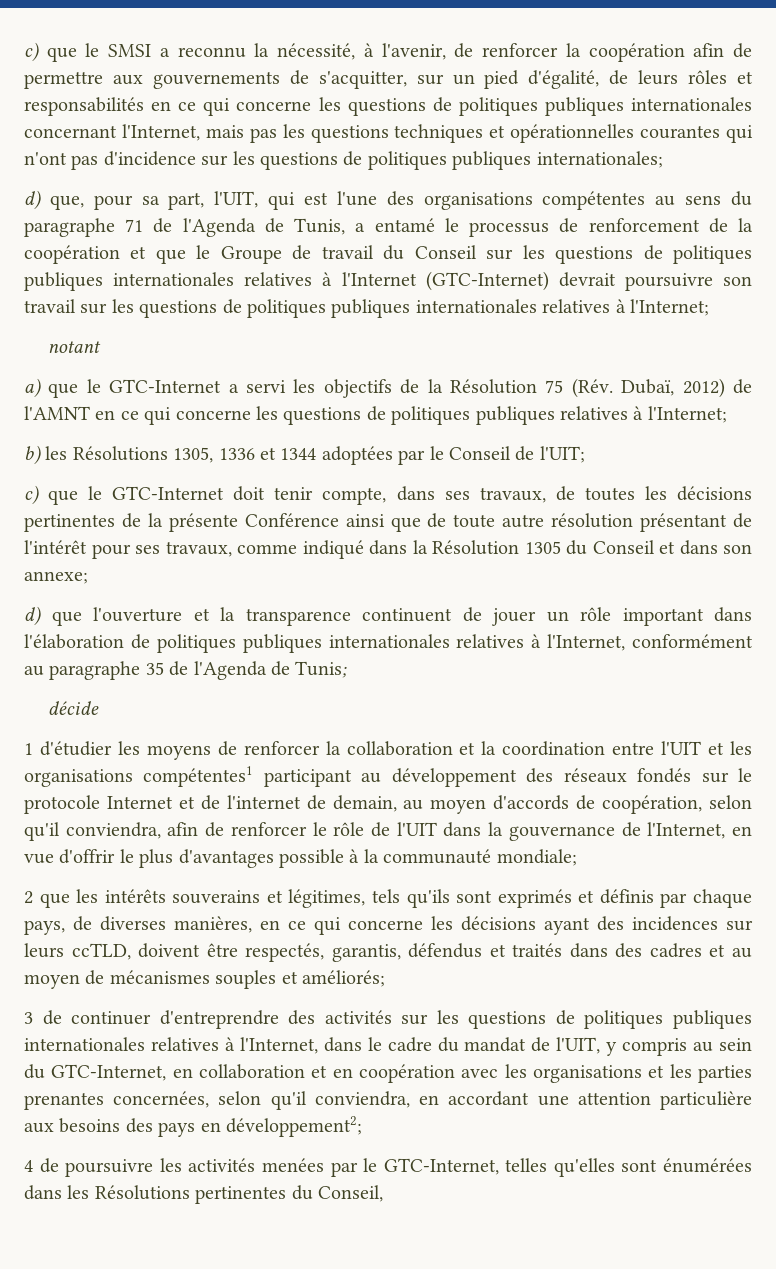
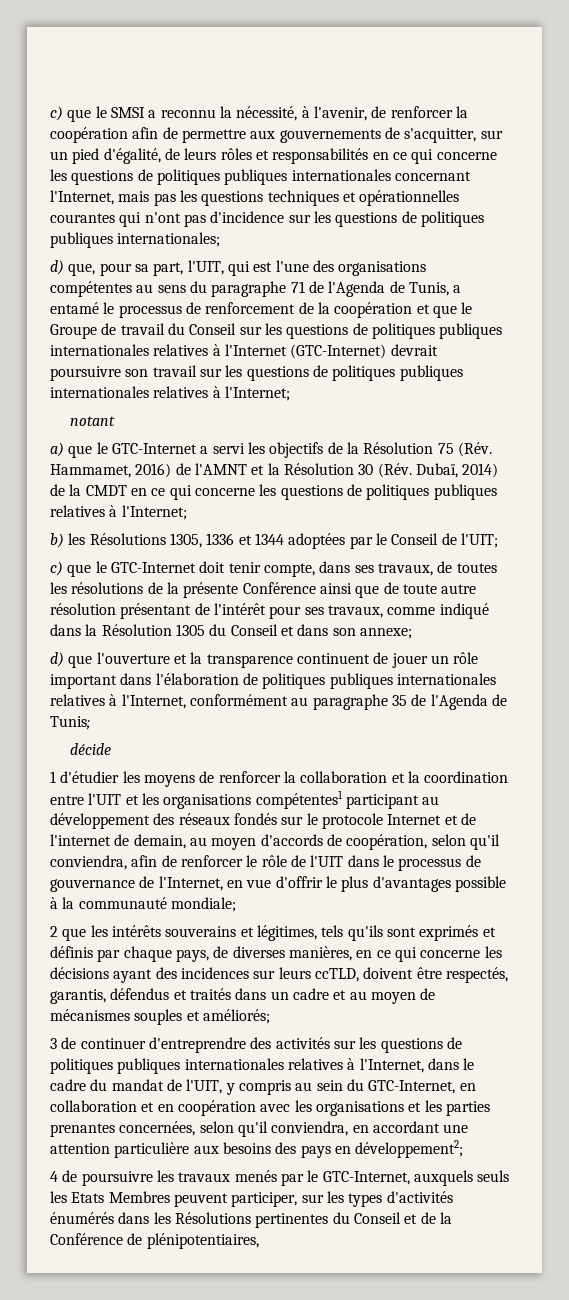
- a) que le GTC-Internet a servi les objectifs de la Résolution 75 (Rév. Dubaï, 2012) de l'AMNT en ce qui concerne les questions de politiques publiques relatives à l'Internet;
+ a) que le GTC-Internet a servi les objectifs de la Résolution 75 (Rév. Hammamet, 2016) de l'AMNT et la Résolution 30 (Rév. Dubaï, 2014) de la CMDT en ce qui concerne les questions de politiques publiques relatives à l'Internet;
- c) que le GTC-Internet doit tenir compte, dans ses travaux, de toutes les décisions pertinentes de la présente Conférence ainsi que de toute autre résolution présentant de l'intérêt pour ses travaux, comme indiqué dans la Résolution 1305 du Conseil et dans son annexe;
+ c) que le GTC-Internet doit tenir compte, dans ses travaux, de toutes les résolutions de la présente Conférence ainsi que de toute autre résolution présentant de l'intérêt pour ses travaux, comme indiqué dans la Résolution 1305 du Conseil et dans son annexe;
- 1 d'étudier les moyens de renforcer la collaboration et la coordination entre l'UIT et les organisations compétentes1 participant au développement des réseaux fondés sur le protocole Internet et de l'internet de demain, au moyen d'accords de coopération, selon qu'il conviendra, afin de renforcer le rôle de l'UIT dans la gouvernance de l'Internet, en vue d'offrir le plus d'avantages possible à la communauté mondiale;
+ 1 d'étudier les moyens de renforcer la collaboration et la coordination entre l'UIT et les organisations compétentes1 participant au développement des réseaux fondés sur le protocole Internet et de l'internet de demain, au moyen d'accords de coopération, selon qu'il conviendra, afin de renforcer le rôle de l'UIT dans le processus de gouvernance de l'Internet, en vue d'offrir le plus d'avantages possible à la communauté mondiale;
- 2 que les intérêts souverains et légitimes, tels qu'ils sont exprimés et définis par chaque pays, de diverses manières, en ce qui concerne les décisions ayant des incidences sur leurs ccTLD, doivent être respectés, garantis, défendus et traités dans des cadres et au moyen de mécanismes souples et améliorés;
+ 2 que les intérêts souverains et légitimes, tels qu'ils sont exprimés et définis par chaque pays, de diverses manières, en ce qui concerne les décisions ayant des incidences sur leurs ccTLD, doivent être respectés, garantis, défendus et traités dans un cadre et au moyen de mécanismes souples et améliorés;
- 4 de poursuivre les activités menées par le GTC-Internet, telles qu'elles sont énumérées dans les Résolutions pertinentes du Conseil,
+ 4 de poursuivre les travaux menés par le GTC-Internet, auxquels seuls les Etats Membres peuvent participer, sur les types d'activités énumérés dans les Résolutions pertinentes du Conseil et de la Conférence de plénipotentiaires,

